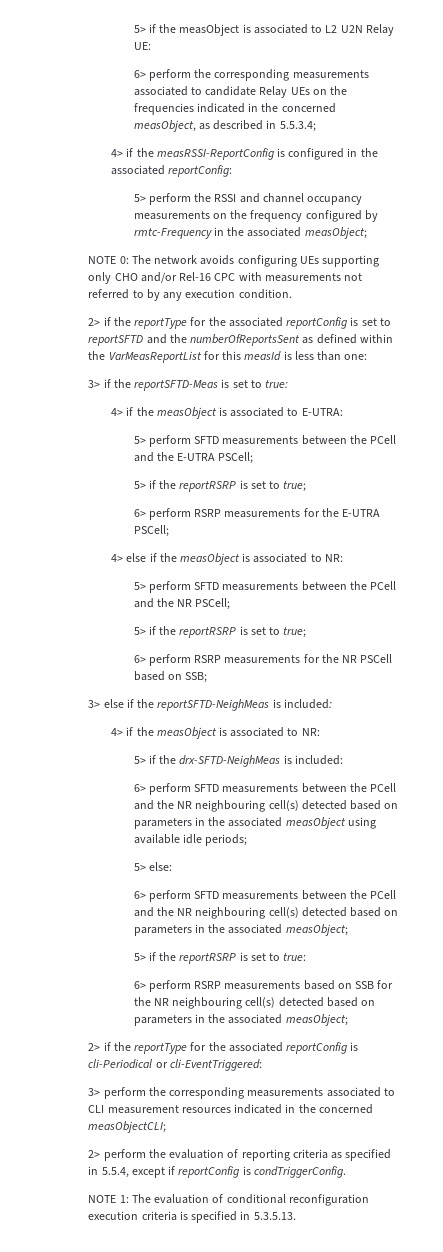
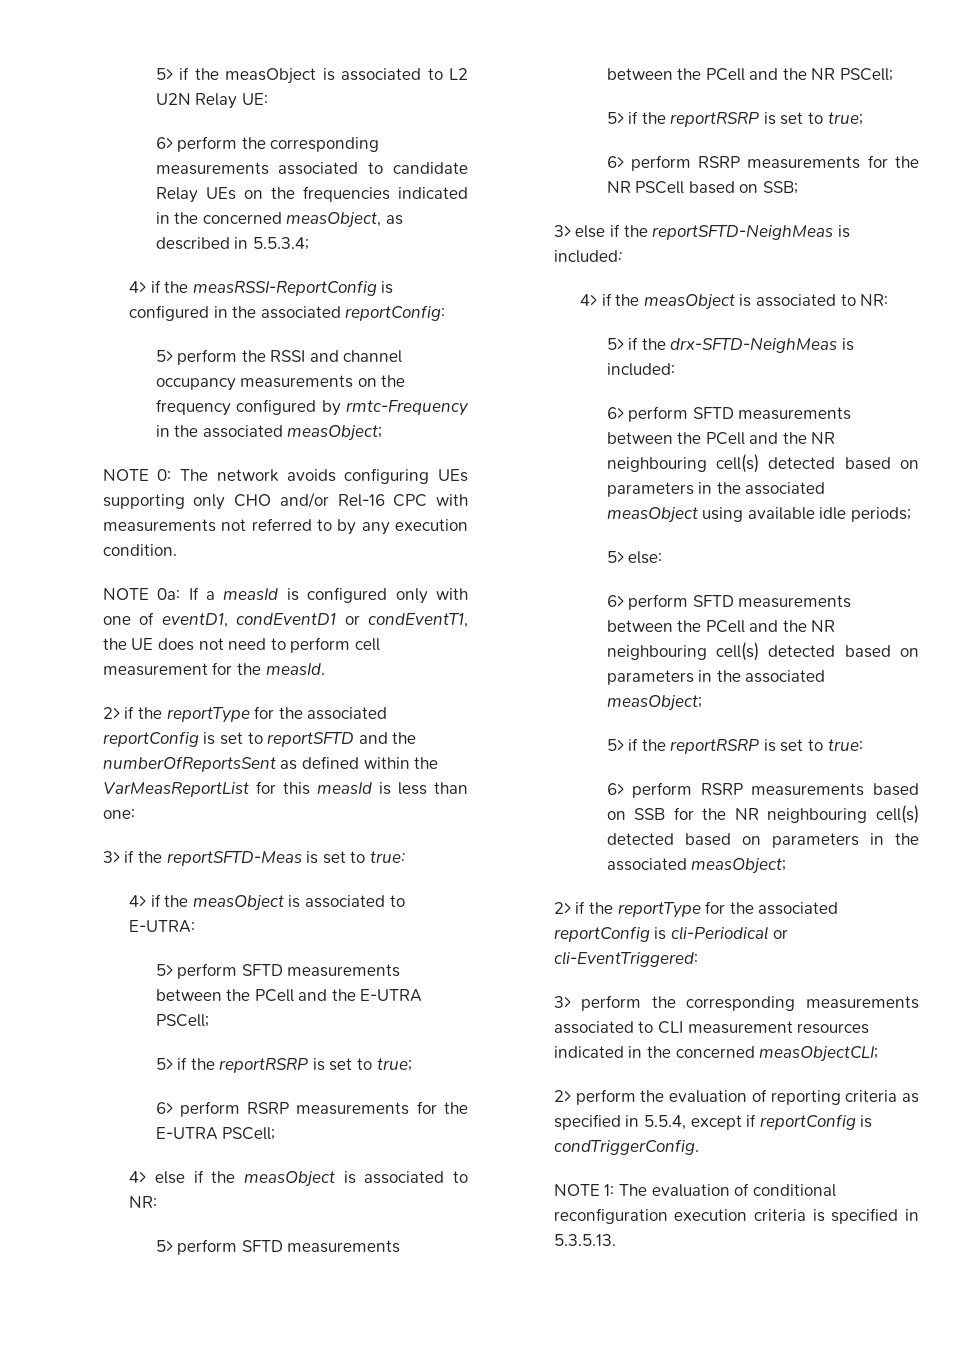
+ NOTE 0a: If a measId is configured only with one of eventD1, condEventD1 or condEventT1, the UE does not need to perform cell measurement for the measId.

